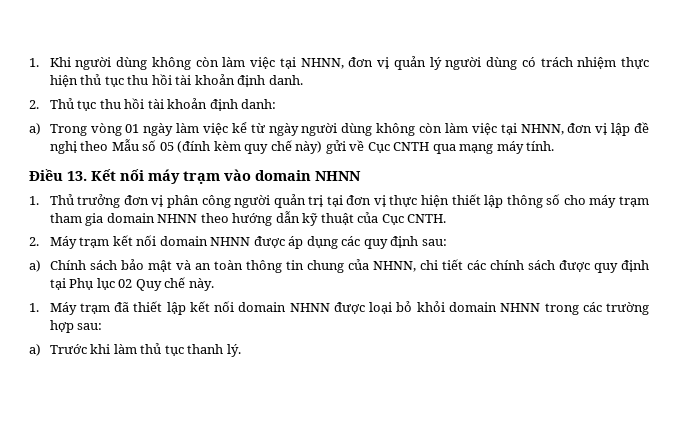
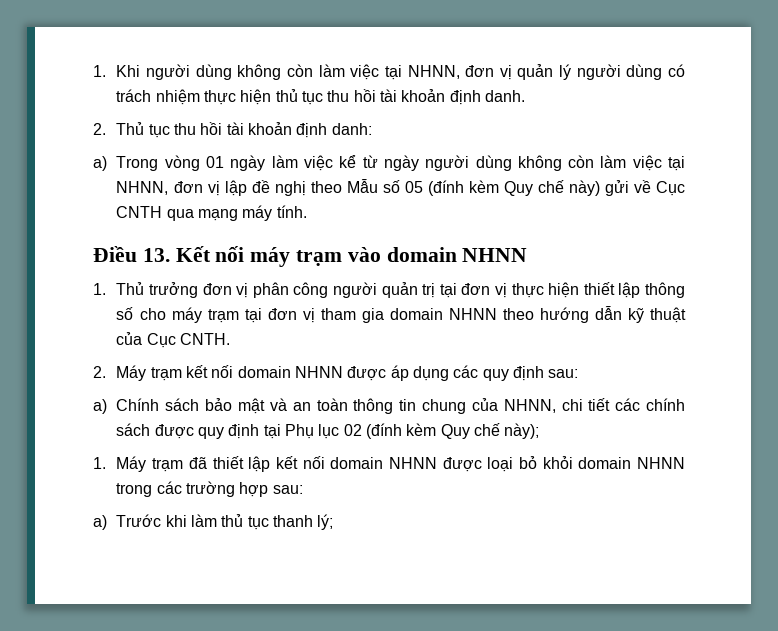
- a) Trong vòng 01 ngày làm việc kể từ ngày người dùng không còn làm việc tại NHNN, đơn vị lập đề nghị theo Mẫu số 05 (đính kèm quy chế này) gửi về Cục CNTH qua mạng máy tính.
+ a) Trong vòng 01 ngày làm việc kể từ ngày người dùng không còn làm việc tại NHNN, đơn vị lập đề nghị theo Mẫu số 05 (đính kèm Quy chế này) gửi về Cục CNTH qua mạng máy tính.
- 1. Thủ trưởng đơn vị phân công người quản trị tại đơn vị thực hiện thiết lập thông số cho máy trạm tham gia domain NHNN theo hướng dẫn kỹ thuật của Cục CNTH.
+ 1. Thủ trưởng đơn vị phân công người quản trị tại đơn vị thực hiện thiết lập thông số cho máy trạm tại đơn vị tham gia domain NHNN theo hướng dẫn kỹ thuật của Cục CNTH.
- a) Chính sách bảo mật và an toàn thông tin chung của NHNN, chi tiết các chính sách được quy định tại Phụ lục 02 Quy chế này.
+ a) Chính sách bảo mật và an toàn thông tin chung của NHNN, chi tiết các chính sách được quy định tại Phụ lục 02 (đính kèm Quy chế này);
- a) Trước khi làm thủ tục thanh lý.
+ a) Trước khi làm thủ tục thanh lý;

